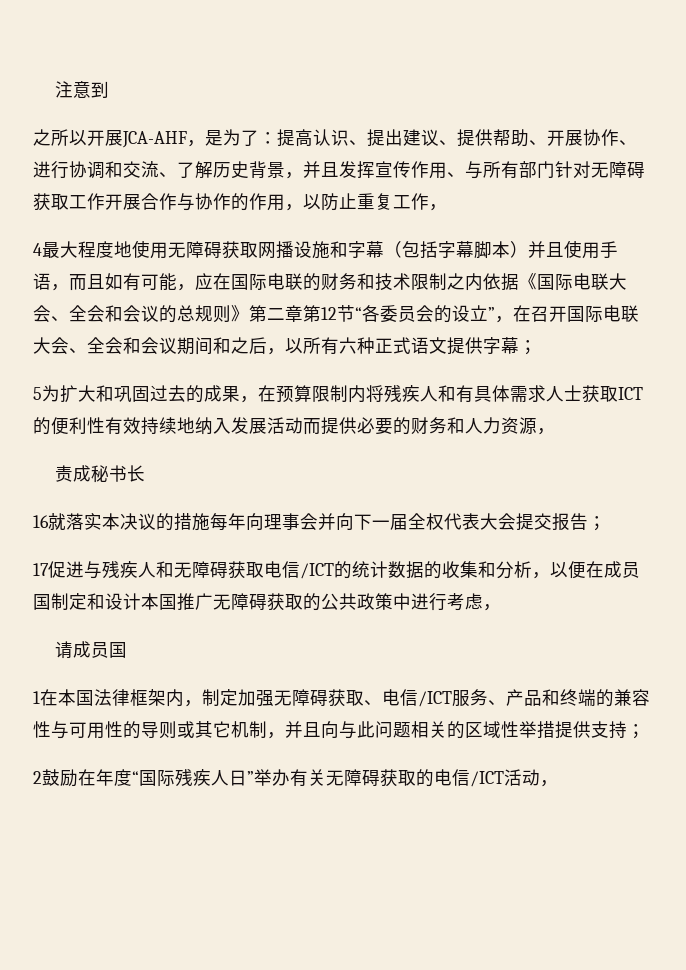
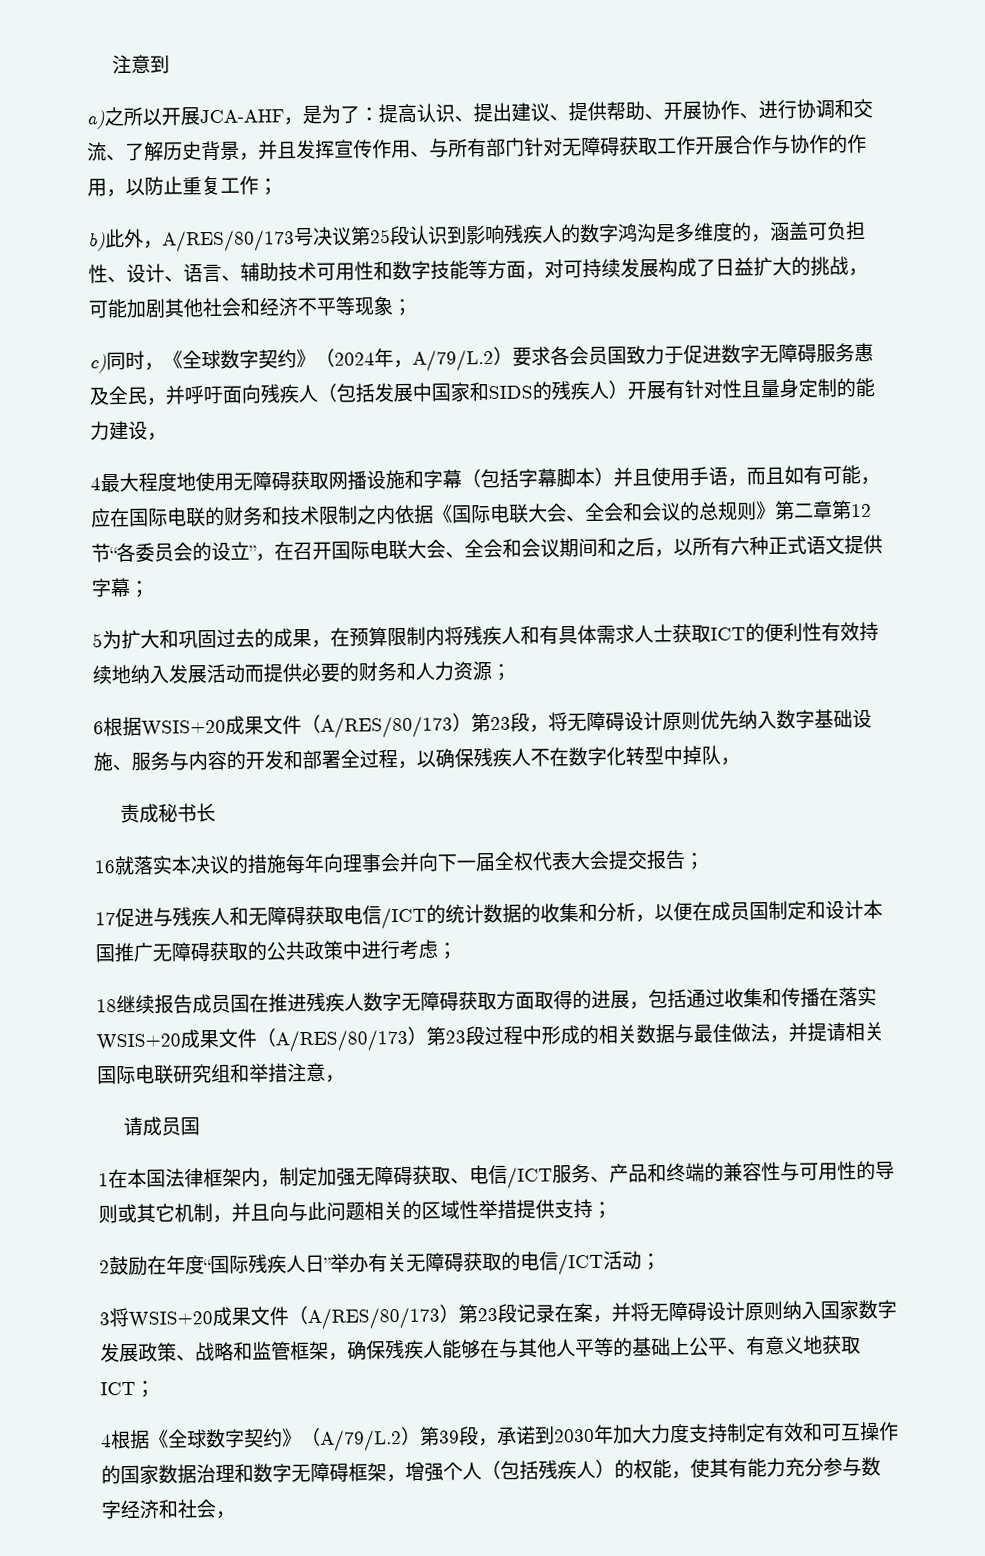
- 之所以开展JCA-AHF，是为了：提高认识、提出建议、提供帮助、开展协作、进行协调和交流、了解历史背景，并且发挥宣传作用、与所有部门针对无障碍获取工作开展合作与协作的作用，以防止重复工作，
+ a)之所以开展JCA-AHF，是为了：提高认识、提出建议、提供帮助、开展协作、进行协调和交流、了解历史背景，并且发挥宣传作用、与所有部门针对无障碍获取工作开展合作与协作的作用，以防止重复工作；
+ b)此外，A/RES/80/173号决议第25段认识到影响残疾人的数字鸿沟是多维度的，涵盖可负担性、设计、语言、辅助技术可用性和数字技能等方面，对可持续发展构成了日益扩大的挑战，可能加剧其他社会和经济不平等现象；
+ c)同时，《全球数字契约》（2024年，A/79/L.2）要求各会员国致力于促进数字无障碍服务惠及全民，并呼吁面向残疾人（包括发展中国家和SIDS的残疾人）开展有针对性且量身定制的能力建设，
- 5为扩大和巩固过去的成果，在预算限制内将残疾人和有具体需求人士获取ICT的便利性有效持续地纳入发展活动而提供必要的财务和人力资源，
+ 5为扩大和巩固过去的成果，在预算限制内将残疾人和有具体需求人士获取ICT的便利性有效持续地纳入发展活动而提供必要的财务和人力资源；
+ 6根据WSIS+20成果文件（A/RES/80/173）第23段，将无障碍设计原则优先纳入数字基础设施、服务与内容的开发和部署全过程，以确保残疾人不在数字化转型中掉队，
- 17促进与残疾人和无障碍获取电信/ICT的统计数据的收集和分析，以便在成员国制定和设计本国推广无障碍获取的公共政策中进行考虑，
+ 17促进与残疾人和无障碍获取电信/ICT的统计数据的收集和分析，以便在成员国制定和设计本国推广无障碍获取的公共政策中进行考虑；
+ 18继续报告成员国在推进残疾人数字无障碍获取方面取得的进展，包括通过收集和传播在落实WSIS+20成果文件（A/RES/80/173）第23段过程中形成的相关数据与最佳做法，并提请相关国际电联研究组和举措注意，
- 2鼓励在年度“国际残疾人日”举办有关无障碍获取的电信/ICT活动，
+ 2鼓励在年度“国际残疾人日”举办有关无障碍获取的电信/ICT活动；
+ 3将WSIS+20成果文件（A/RES/80/173）第23段记录在案，并将无障碍设计原则纳入国家数字发展政策、战略和监管框架，确保残疾人能够在与其他人平等的基础上公平、有意义地获取ICT；
+ 4根据《全球数字契约》（A/79/L.2）第39段，承诺到2030年加大力度支持制定有效和可互操作的国家数据治理和数字无障碍框架，增强个人（包括残疾人）的权能，使其有能力充分参与数字经济和社会，

